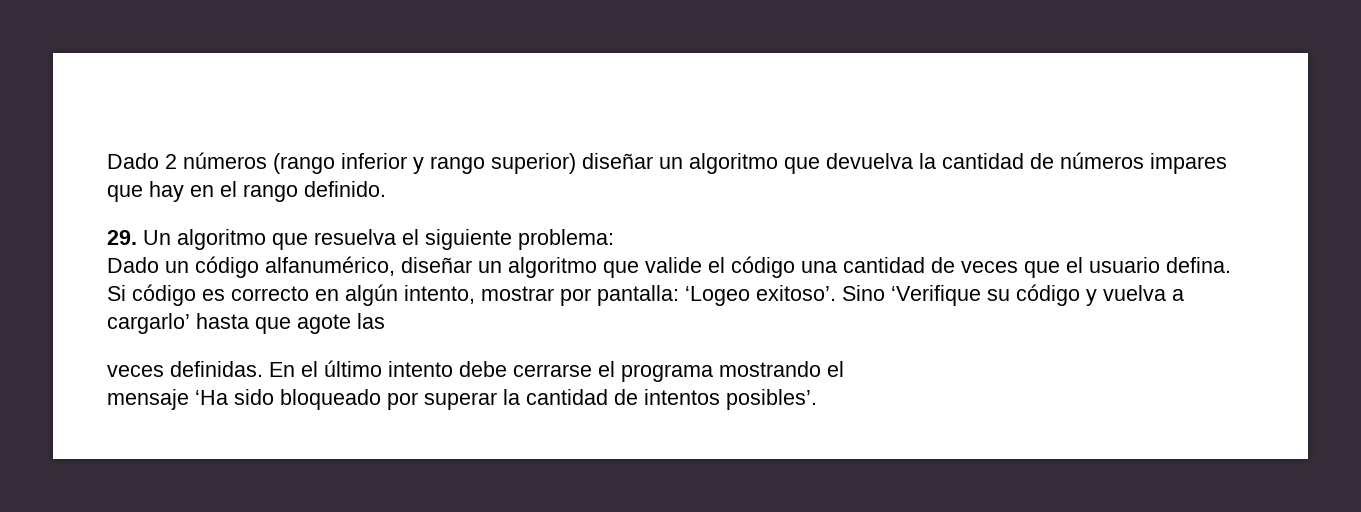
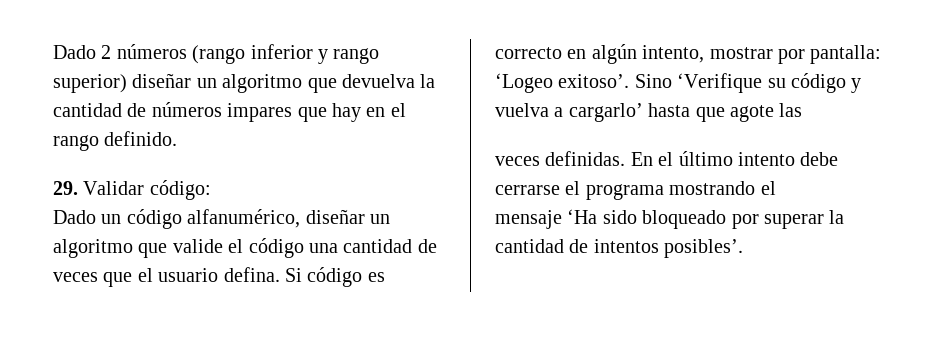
- 29. Un algoritmo que resuelva el siguiente problema:
+ 29. Validar código:

